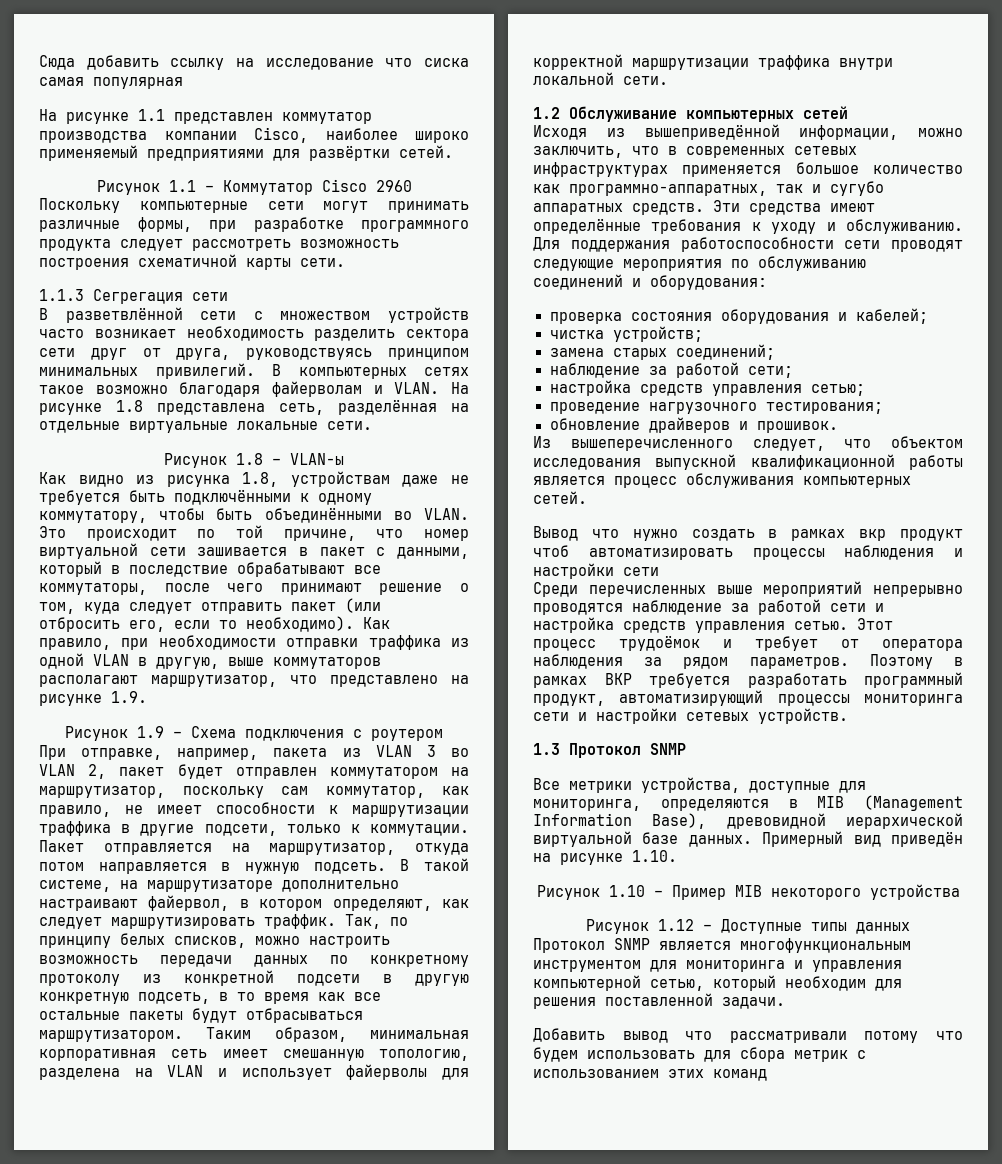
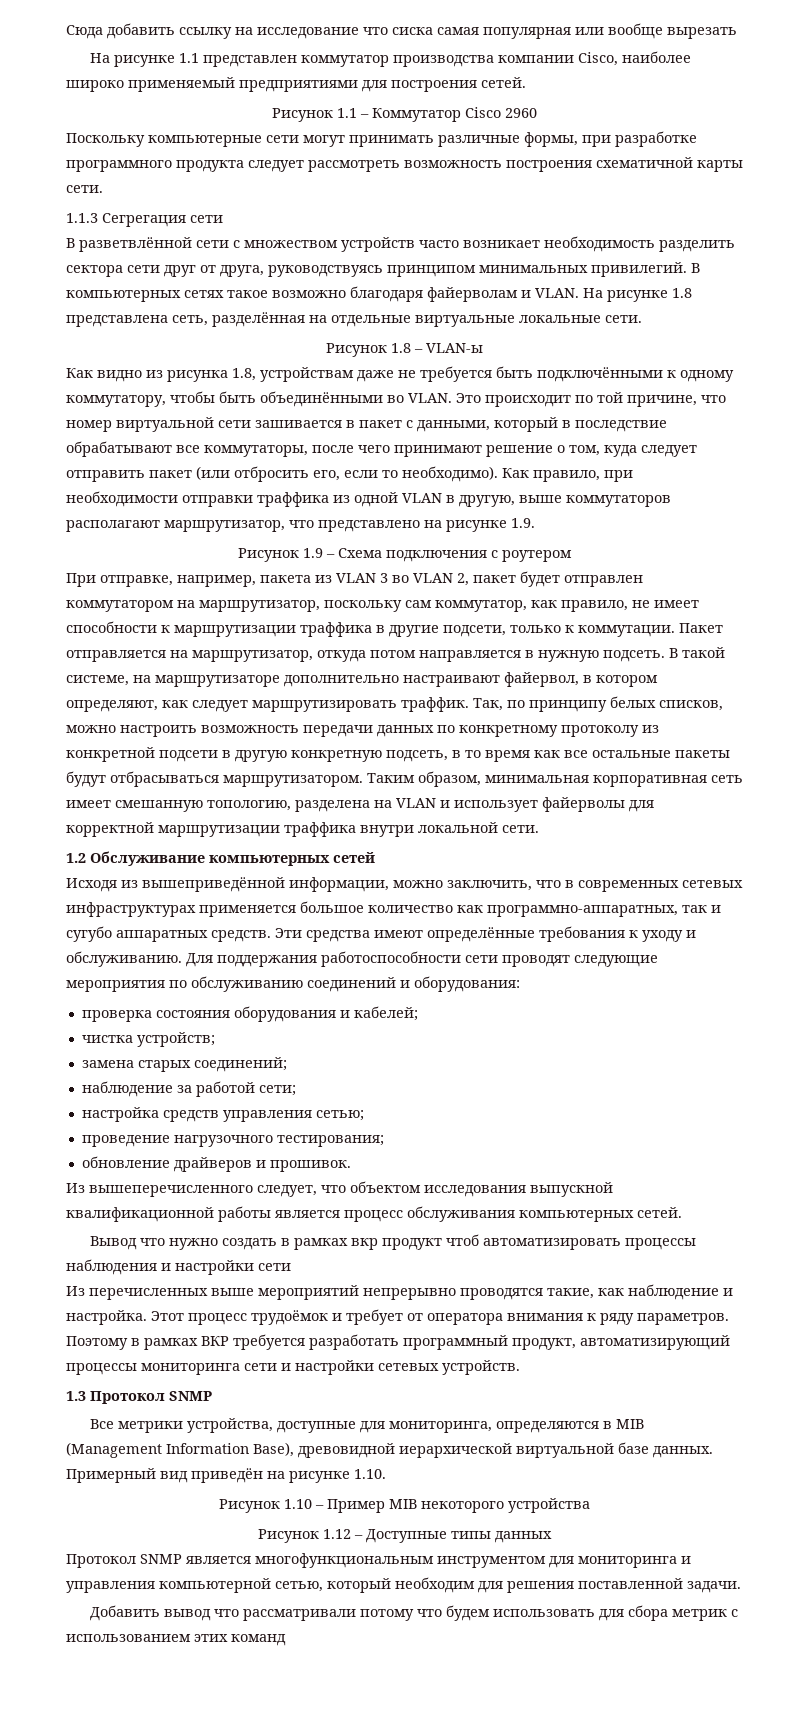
- Сюда добавить ссылку на исследование что сиска самая популярная
+ Сюда добавить ссылку на исследование что сиска самая популярная или вообще вырезать
- На рисунке 1.1 представлен коммутатор производства компании Cisco, наиболее широко применяемый предприятиями для развёртки сетей.
+ На рисунке 1.1 представлен коммутатор производства компании Cisco, наиболее широко применяемый предприятиями для построения сетей.
- Среди перечисленных выше мероприятий непрерывно проводятся наблюдение за работой сети и настройка средств управления сетью.
+ Из перечисленных выше мероприятий непрерывно проводятся такие, как наблюдение и настройка.
- Этот процесс трудоёмок и требует от оператора наблюдения за рядом параметров.
+ Этот процесс трудоёмок и требует от оператора внимания к ряду параметров.

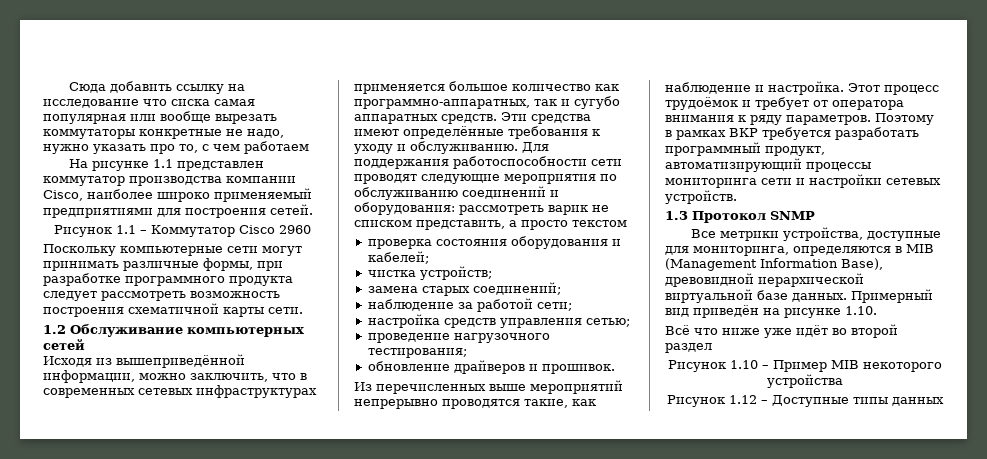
- Сюда добавить ссылку на исследование что сиска самая популярная или вообще вырезать
+ Сюда добавить ссылку на исследование что сиска самая популярная или вообще вырезать коммутаторы конкретные не надо, нужно указать про то, с чем работаем
- 1.1.3 Сегрегация сети
- В разветвлённой сети с множеством устройств часто возникает необходимость разделить сектора сети друг от друга, руководствуясь принципом минимальных привилегий. В компьютерных сетях такое возможно благодаря файерволам и VLAN. На рисунке 1.8 представлена сеть, разделённая на отдельные виртуальные локальные сети.
- Рисунок 1.8 – VLAN-ы
- Как видно из рисунка 1.8, устройствам даже не требуется быть подключёнными к одному коммутатору, чтобы быть объединёнными во VLAN. Это происходит по той причине, что номер виртуальной сети зашивается в пакет с данными, который в последствие обрабатывают все коммутаторы, после чего принимают решение о том, куда следует отправить пакет (или отбросить его, если то необходимо). Как правило, при необходимости отправки траффика из одной VLAN в другую, выше коммутаторов располагают маршрутизатор, что представлено на рисунке 1.9.
- Рисунок 1.9 – Схема подключения с роутером
- При отправке, например, пакета из VLAN 3 во VLAN 2, пакет будет отправлен коммутатором на маршрутизатор, поскольку сам коммутатор, как правило, не имеет способности к маршрутизации траффика в другие подсети, только к коммутации. Пакет отправляется на маршрутизатор, откуда потом направляется в нужную подсеть. В такой системе, на маршрутизаторе дополнительно настраивают файервол, в котором определяют, как следует маршрутизировать траффик. Так, по принципу белых списков, можно настроить возможность передачи данных по конкретному протоколу из конкретной подсети в другую конкретную подсеть, в то время как все остальные пакеты будут отбрасываться маршрутизатором. Таким образом, минимальная корпоративная сеть имеет смешанную топологию, разделена на VLAN и использует файерволы для корректной маршрутизации траффика внутри локальной сети.
- Для поддержания работоспособности сети проводят следующие мероприятия по обслуживанию соединений и оборудования:
+ Для поддержания работоспособности сети проводят следующие мероприятия по обслуживанию соединений и оборудования: рассмотреть варик не списком представить, а просто текстом
- Из вышеперечисленного следует, что объектом исследования выпускной квалификационной работы является процесс обслуживания компьютерных сетей.
- Вывод что нужно создать в рамках вкр продукт чтоб автоматизировать процессы наблюдения и настройки сети
+ Всё что ниже уже идёт во второй раздел
- Протокол SNMP является многофункциональным инструментом для мониторинга и управления компьютерной сетью, который необходим для решения поставленной задачи.
- Добавить вывод что рассматривали потому что будем использовать для сбора метрик с использованием этих команд

